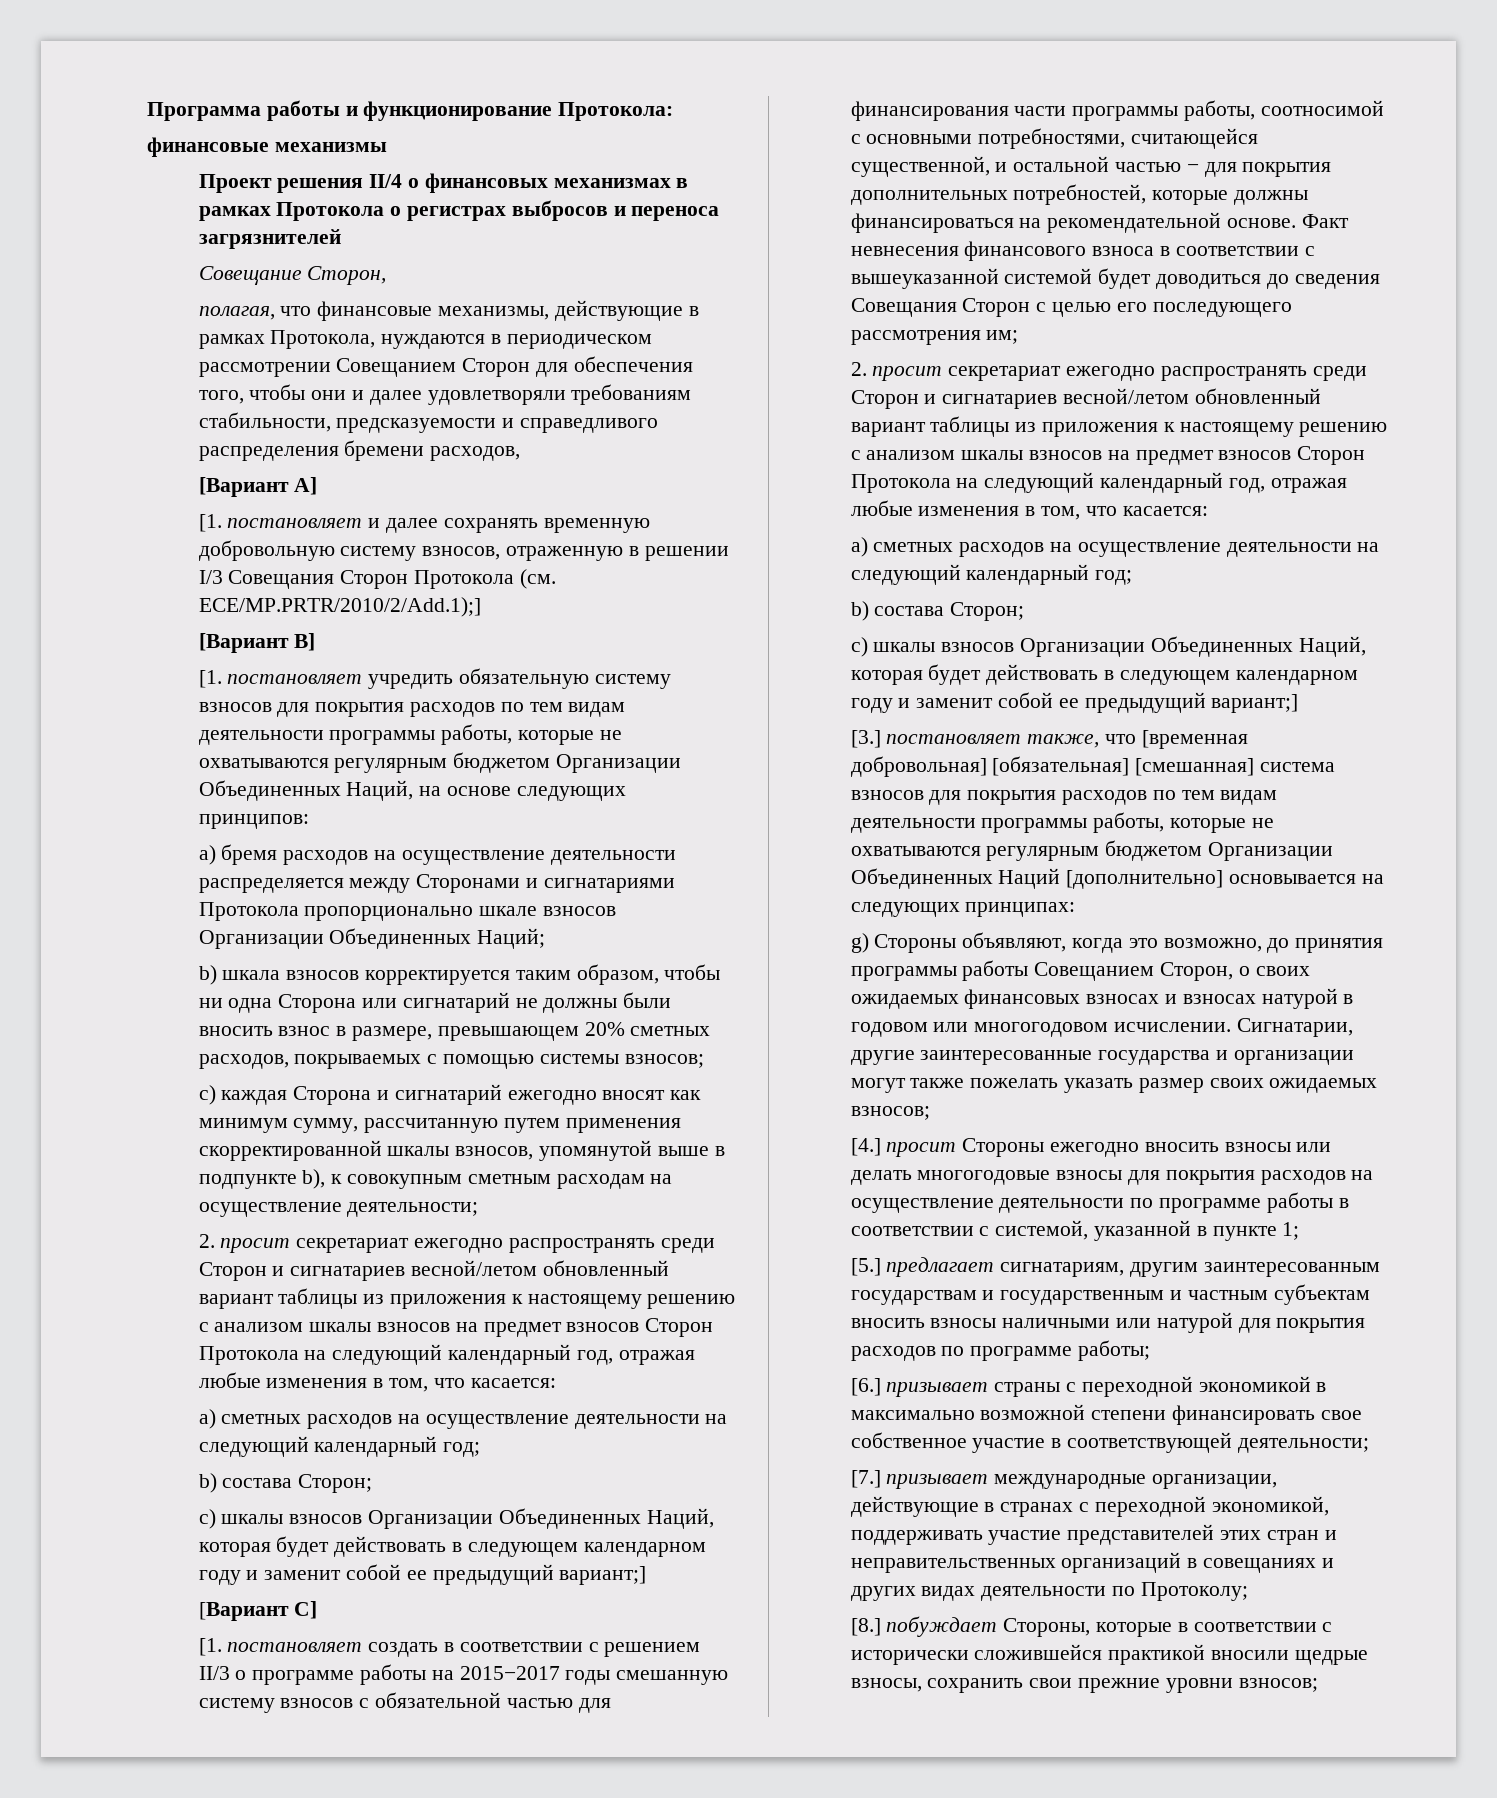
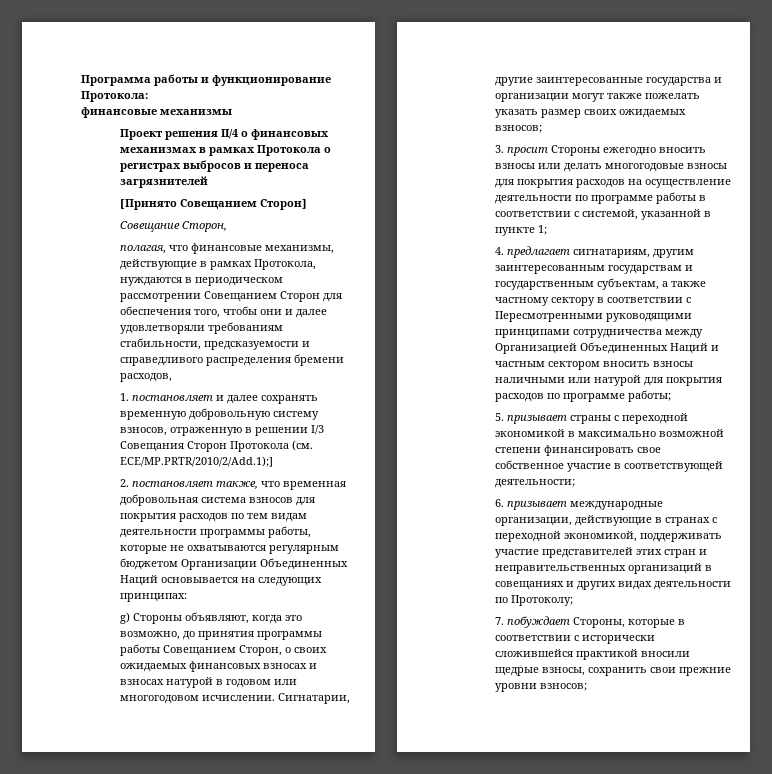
+ [Принято Совещанием Сторон]
- [Вариант А]
- [1. постановляет и далее сохранять временную добровольную систему взносов, отраженную в решении I/3 Совещания Сторон Протокола (см. ECE/MP.PRTR/2010/2/Add.1);]
+ 1. постановляет и далее сохранять временную добровольную систему взносов, отраженную в решении I/3 Совещания Сторон Протокола (см. ECE/MP.PRTR/2010/2/Add.1);]
- [Вариант B]
- [1. постановляет учредить обязательную систему взносов для покрытия расходов по тем видам деятельности программы работы, которые не охватываются регулярным бюджетом Организации Объединенных Наций, на основе следующих принципов:
- а) бремя расходов на осуществление деятельности распределяется между Сторонами и сигнатариями Протокола пропорционально шкале взносов Организации Объединенных Наций;
- b) шкала взносов корректируется таким образом, чтобы ни одна Сторона или cигнатарий не должны были вносить взнос в размере, превышающем 20% сметных расходов, покрываемых с помощью системы взносов;
- с) каждая Сторона и сигнатарий ежегодно вносят как минимум сумму, рассчитанную путем применения скорректированной шкалы взносов, упомянутой выше в подпункте b), к совокупным сметным расходам на осуществление деятельности;
- 2. просит секретариат ежегодно распространять среди Сторон и сигнатариев весной/летом обновленный вариант таблицы из приложения к настоящему решению с анализом шкалы взносов на предмет взносов Сторон Протокола на следующий календарный год, отражая любые изменения в том, что касается:
- а) сметных расходов на осуществление деятельности на следующий календарный год;
- b) состава Сторон;
- с) шкалы взносов Организации Объединенных Наций, которая будет действовать в следующем календарном году и заменит собой ее предыдущий вариант;]
- [Вариант C]
- [1. постановляет создать в соответствии с решением II/3 о программе работы на 2015−2017 годы смешанную систему взносов с обязательной частью для финансирования части программы работы, соотносимой с основными потребностями, считающейся существенной, и остальной частью − для покрытия дополнительных потребностей, которые должны финансироваться на рекомендательной основе. Факт невнесения финансового взноса в соответствии с вышеуказанной системой будет доводиться до сведения Совещания Сторон с целью его последующего рассмотрения им;
- 2. просит секретариат ежегодно распространять среди Сторон и сигнатариев весной/летом обновленный вариант таблицы из приложения к настоящему решению с анализом шкалы взносов на предмет взносов Сторон Протокола на следующий календарный год, отражая любые изменения в том, что касается:
- а) сметных расходов на осуществление деятельности на следующий календарный год;
- b) состава Сторон;
- с) шкалы взносов Организации Объединенных Наций, которая будет действовать в следующем календарном году и заменит собой ее предыдущий вариант;]
- [3.] постановляет также, что [временная добровольная] [обязательная] [смешанная] система взносов для покрытия расходов по тем видам деятельности программы работы, которые не охватываются регулярным бюджетом Организации Объединенных Наций [дополнительно] основывается на следующих принципах:
+ 2. постановляет также, что временная добровольная система взносов для покрытия расходов по тем видам деятельности программы работы, которые не охватываются регулярным бюджетом Организации Объединенных Наций основывается на следующих принципах:
- [4.] просит Стороны ежегодно вносить взносы или делать многогодовые взносы для покрытия расходов на осуществление деятельности по программе работы в соответствии с системой, указанной в пункте 1;
+ 3. просит Стороны ежегодно вносить взносы или делать многогодовые взносы для покрытия расходов на осуществление деятельности по программе работы в соответствии с системой, указанной в пункте 1;
- [5.] предлагает сигнатариям, другим заинтересованным государствам и государственным и частным субъектам вносить взносы наличными или натурой для покрытия расходов по программе работы;
+ 4. предлагает сигнатариям, другим заинтересованным государствам и государственным субъектам, а также частному сектору в соответствии с Пересмотренными руководящими принципами сотрудничества между Организацией Объединенных Наций и частным сектором вносить взносы наличными или натурой для покрытия расходов по программе работы;
- [6.] призывает страны с переходной экономикой в максимально возможной степени финансировать свое собственное участие в соответствующей деятельности;
+ 5. призывает страны с переходной экономикой в максимально возможной степени финансировать свое собственное участие в соответствующей деятельности;
- [7.] призывает международные организации, действующие в странах с переходной экономикой, поддерживать участие представителей этих стран и неправительственных организаций в совещаниях и других видах деятельности по Протоколу;
+ 6. призывает международные организации, действующие в странах с переходной экономикой, поддерживать участие представителей этих стран и неправительственных организаций в совещаниях и других видах деятельности по Протоколу;
- [8.] побуждает Стороны, которые в соответствии с исторически сложившейся практикой вносили щедрые взносы, сохранить свои прежние уровни взносов;
+ 7. побуждает Стороны, которые в соответствии с исторически сложившейся практикой вносили щедрые взносы, сохранить свои прежние уровни взносов;

